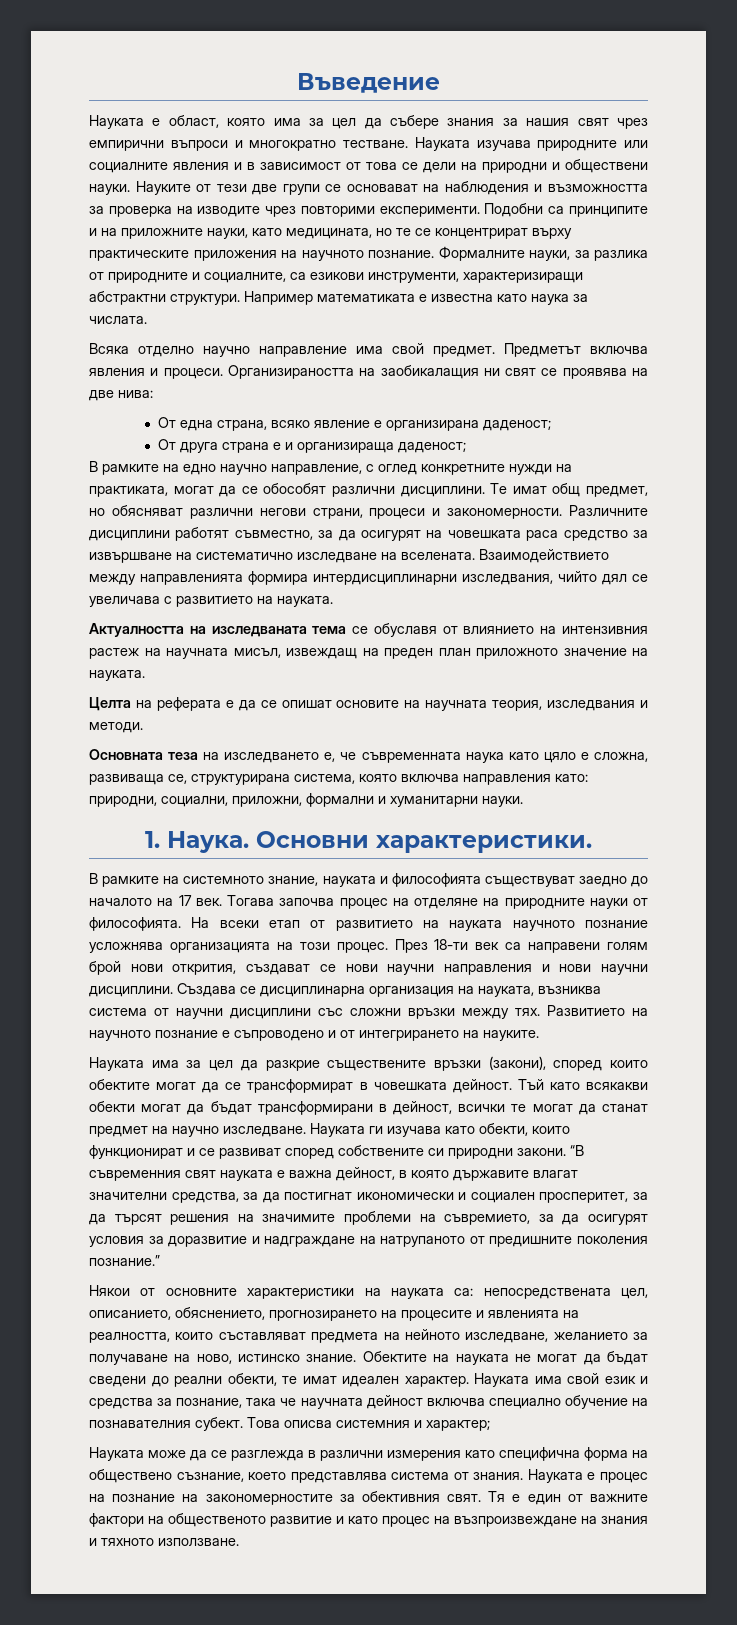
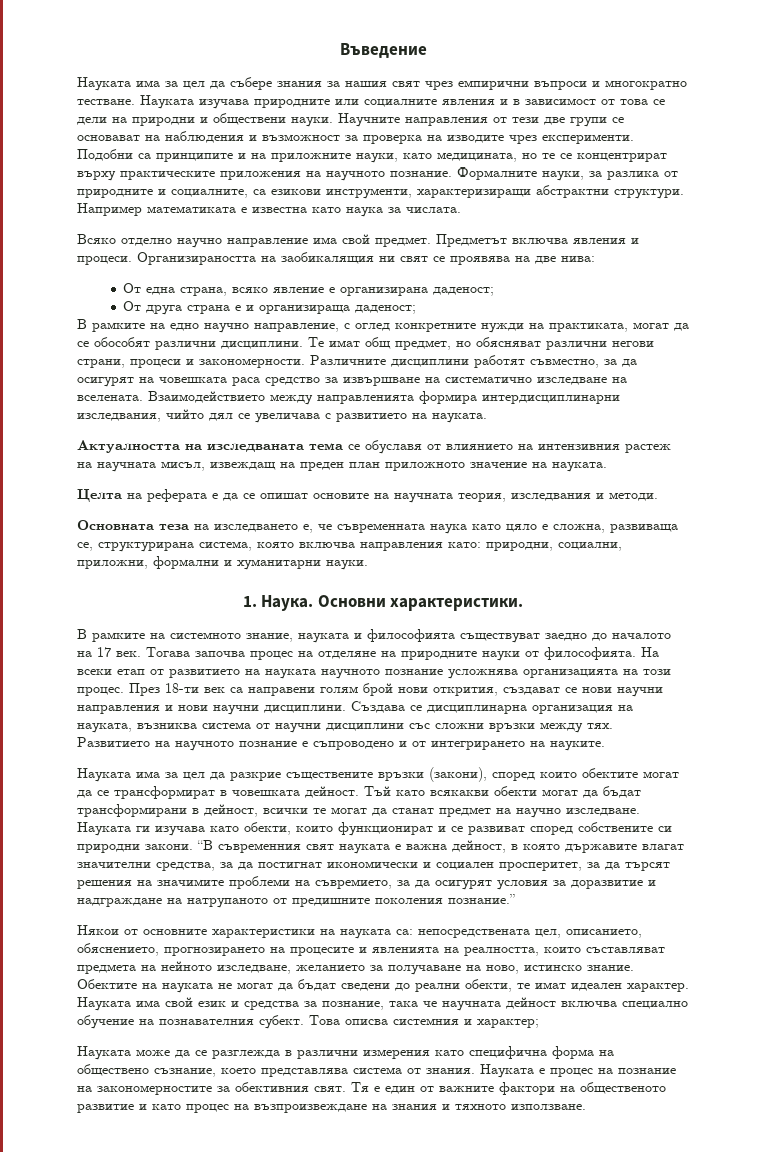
- Науката е област, която има за цел да събере знания за нашия свят чрез емпирични въпроси и многократно тестване.
+ Науката има за цел да събере знания за нашия свят чрез емпирични въпроси и многократно тестване.
- Науките от тези две групи се основават на наблюдения и възможността за проверка на изводите чрез повторими експерименти.
+ Научните направления от тези две групи се основават на наблюдения и възможност за проверка на изводите чрез експерименти.
- Всяка отделно научно направление има свой предмет.
+ Всякo отделно научно направление има свой предмет.
- Организираността на заобикалащия ни свят се проявява на две нива:
+ Организираността на заобикалящия ни свят се проявява на две нива:

